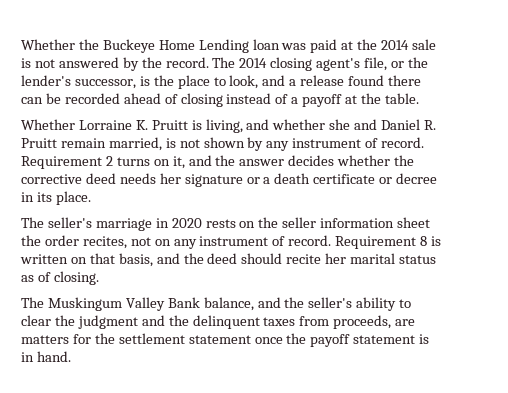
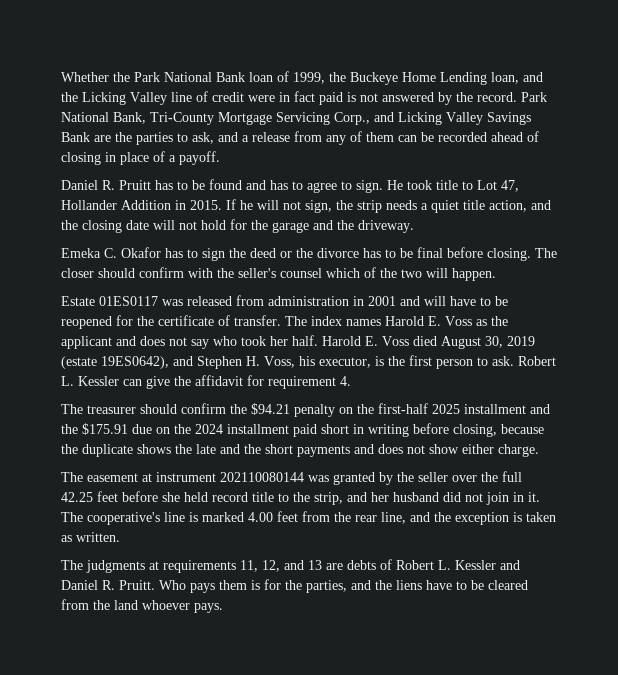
- Whether the Buckeye Home Lending loan was paid at the 2014 sale is not answered by the record.
+ Whether the Park National Bank loan of 1999, the Buckeye Home Lending loan, and the Licking Valley line of credit were in fact paid is not answered by the record.
- The 2014 closing agent's file, or the lender's successor, is the place to look, and a release found there can be recorded ahead of closing instead of a payoff at the table.
- Whether Lorraine K. Pruitt is living, and whether she and Daniel R. Pruitt remain married, is not shown by any instrument of record. Requirement 2 turns on it, and the answer decides whether the corrective deed needs her signature or a death certificate or decree in its place.
- The seller's marriage in 2020 rests on the seller information sheet the order recites, not on any instrument of record. Requirement 8 is written on that basis, and the deed should recite her marital status as of closing.
- The Muskingum Valley Bank balance, and the seller's ability to clear the judgment and the delinquent taxes from proceeds, are matters for the settlement statement once the payoff statement is in hand.
+ Park National Bank, Tri-County Mortgage Servicing Corp., and Licking Valley Savings Bank are the parties to ask, and a release from any of them can be recorded ahead of closing in place of a payoff.
+ Daniel R. Pruitt has to be found and has to agree to sign. He took title to Lot 47, Hollander Addition in 2015. If he will not sign, the strip needs a quiet title action, and the closing date will not hold for the garage and the driveway.
+ Emeka C. Okafor has to sign the deed or the divorce has to be final before closing. The closer should confirm with the seller's counsel which of the two will happen.
+ Estate 01ES0117 was released from administration in 2001 and will have to be reopened for the certificate of transfer. The index names Harold E. Voss as the applicant and does not say who took her half. Harold E. Voss died August 30, 2019 (estate 19ES0642), and Stephen H. Voss, his executor, is the first person to ask. Robert L. Kessler can give the affidavit for requirement 4.
+ The treasurer should confirm the $94.21 penalty on the first-half 2025 installment and the $175.91 due on the 2024 installment paid short in writing before closing, because the duplicate shows the late and the short payments and does not show either charge.
+ The easement at instrument 202110080144 was granted by the seller over the full 42.25 feet before she held record title to the strip, and her husband did not join in it. The cooperative's line is marked 4.00 feet from the rear line, and the exception is taken as written.
+ The judgments at requirements 11, 12, and 13 are debts of Robert L. Kessler and Daniel R. Pruitt. Who pays them is for the parties, and the liens have to be cleared from the land whoever pays.

